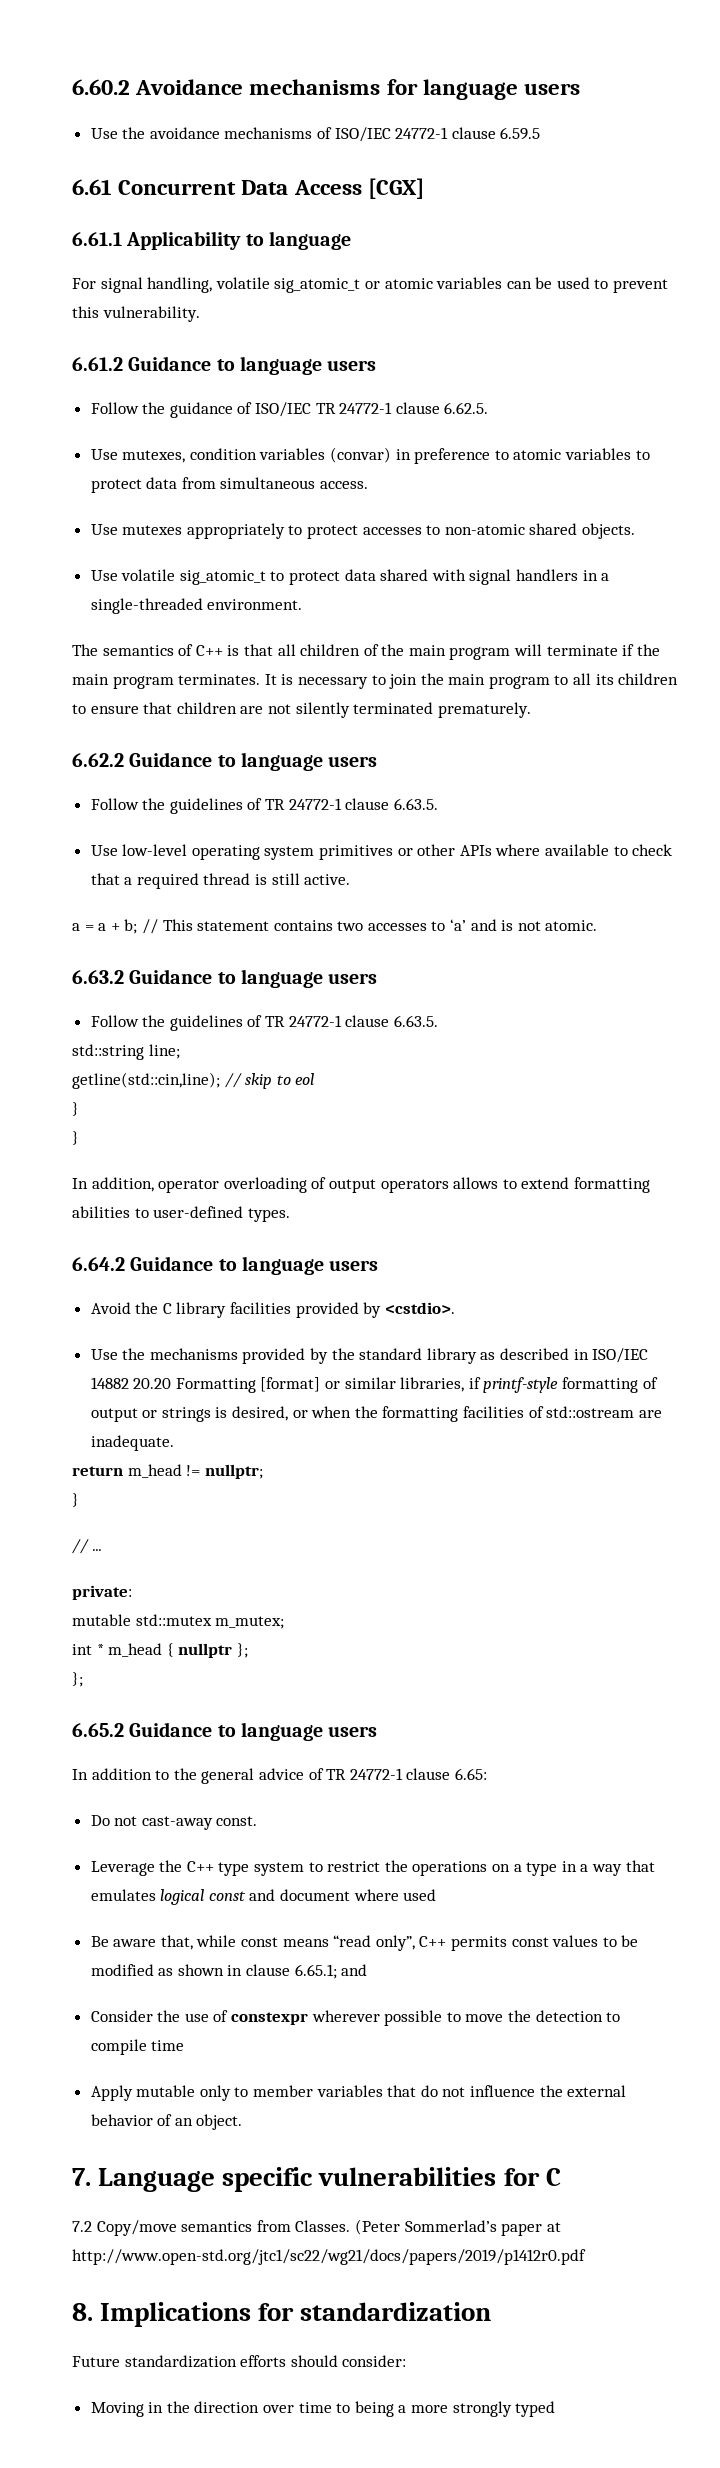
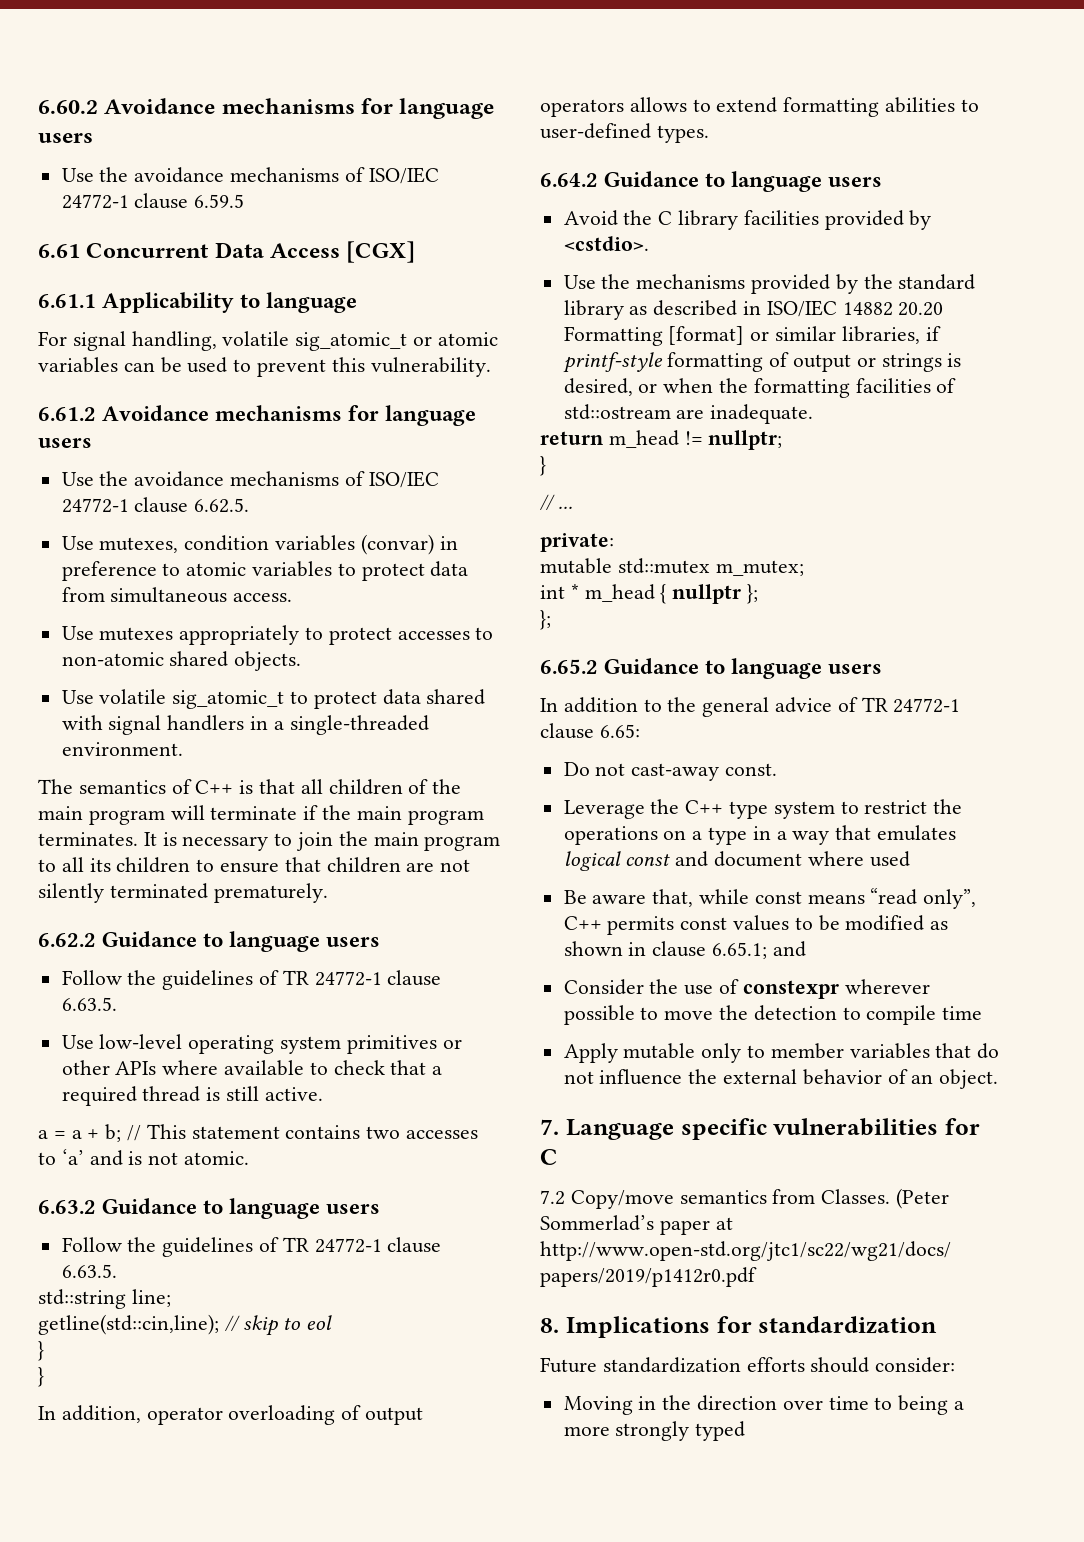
- 6.61.2 Guidance to language users
- Follow the guidance of ISO/IEC TR 24772-1 clause 6.62.5.
+ 6.61.2 Avoidance mechanisms for language users
+ Use the avoidance mechanisms of ISO/IEC 24772-1 clause 6.62.5.

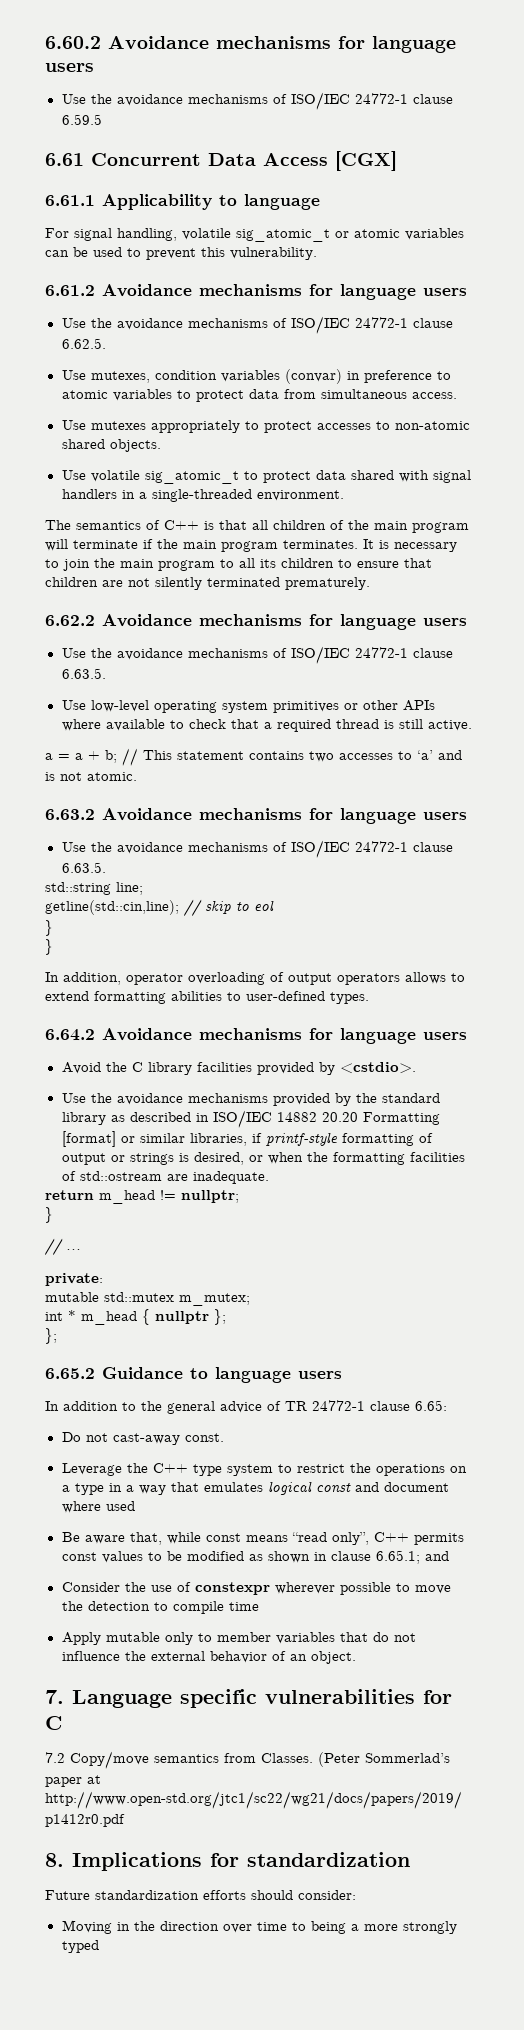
- 6.62.2 Guidance to language users
- Follow the guidelines of TR 24772-1 clause 6.63.5.
+ 6.62.2 Avoidance mechanisms for language users
+ Use the avoidance mechanisms of ISO/IEC 24772-1 clause 6.63.5.
- 6.63.2 Guidance to language users
- Follow the guidelines of TR 24772-1 clause 6.63.5.
+ 6.63.2 Avoidance mechanisms for language users
+ Use the avoidance mechanisms of ISO/IEC 24772-1 clause 6.63.5.
- 6.64.2 Guidance to language users
+ 6.64.2 Avoidance mechanisms for language users
- Use the mechanisms provided by the standard library as described in ISO/IEC 14882 20.20 Formatting [format] or similar libraries, if printf-style formatting of output or strings is desired, or when the formatting facilities of std::ostream are inadequate.
+ Use the avoidance mechanisms provided by the standard library as described in ISO/IEC 14882 20.20 Formatting [format] or similar libraries, if printf-style formatting of output or strings is desired, or when the formatting facilities of std::ostream are inadequate.

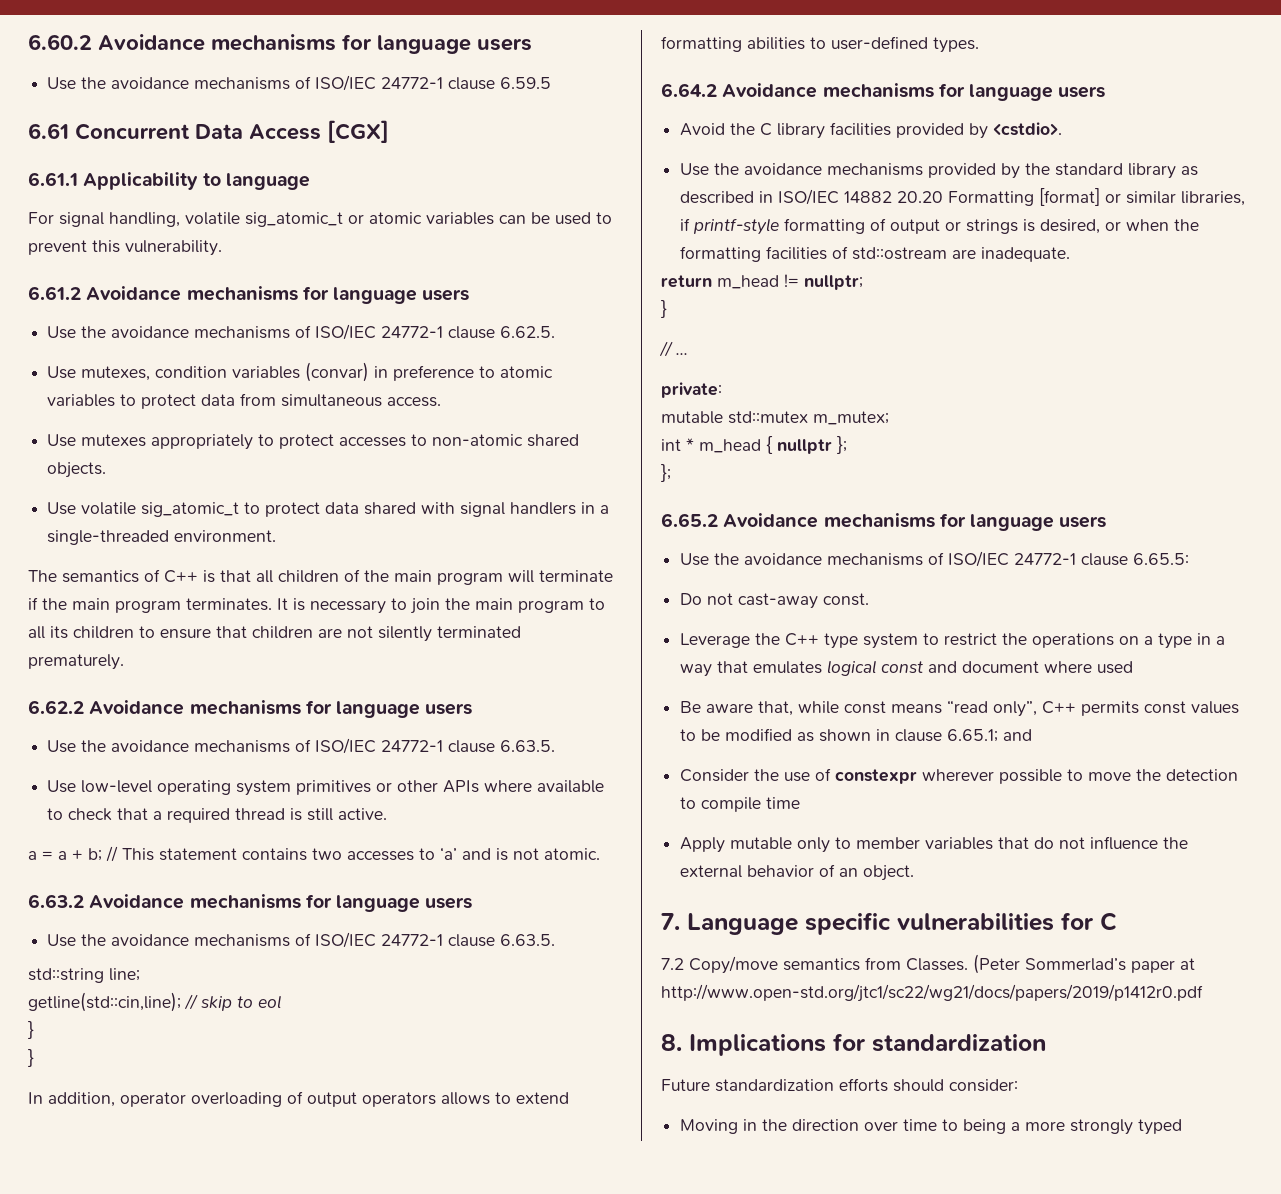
- 6.65.2 Guidance to language users
- In addition to the general advice of TR 24772-1 clause 6.65:
+ 6.65.2 Avoidance mechanisms for language users
+ Use the avoidance mechanisms of ISO/IEC 24772-1 clause 6.65.5:

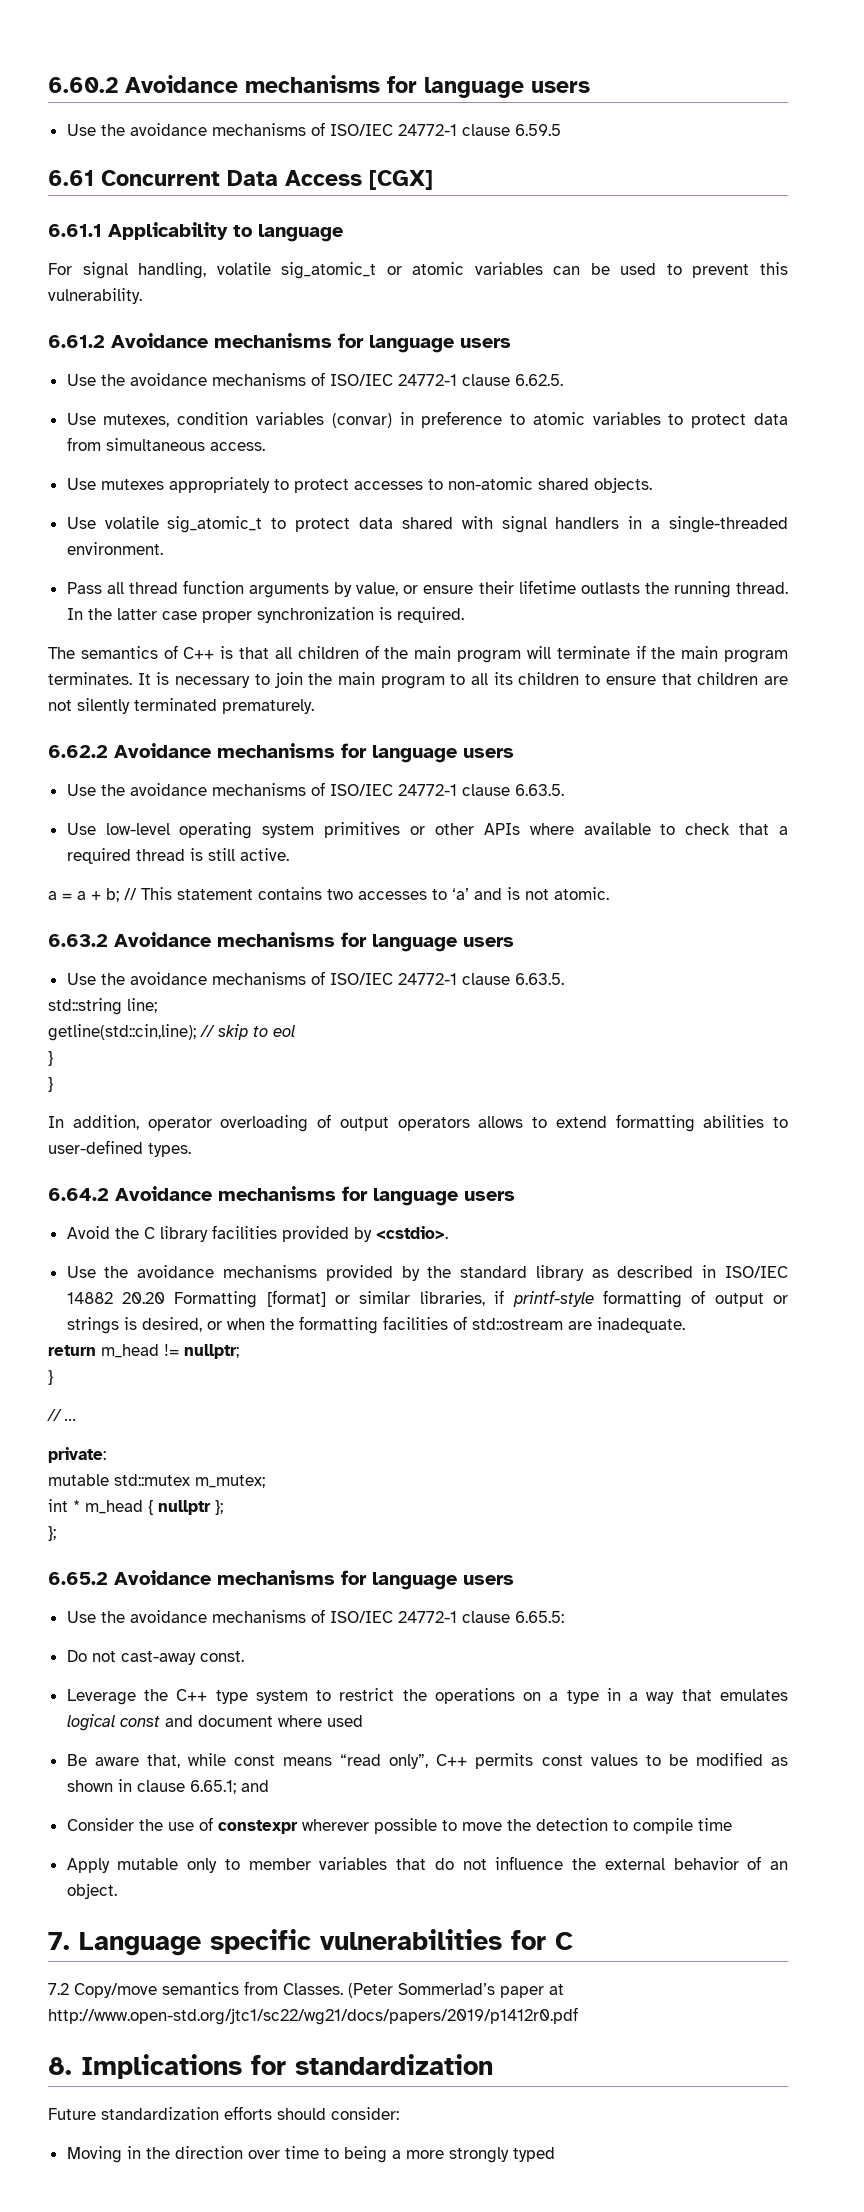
+ Pass all thread function arguments by value, or ensure their lifetime outlasts the running thread. In the latter case proper synchronization is required.

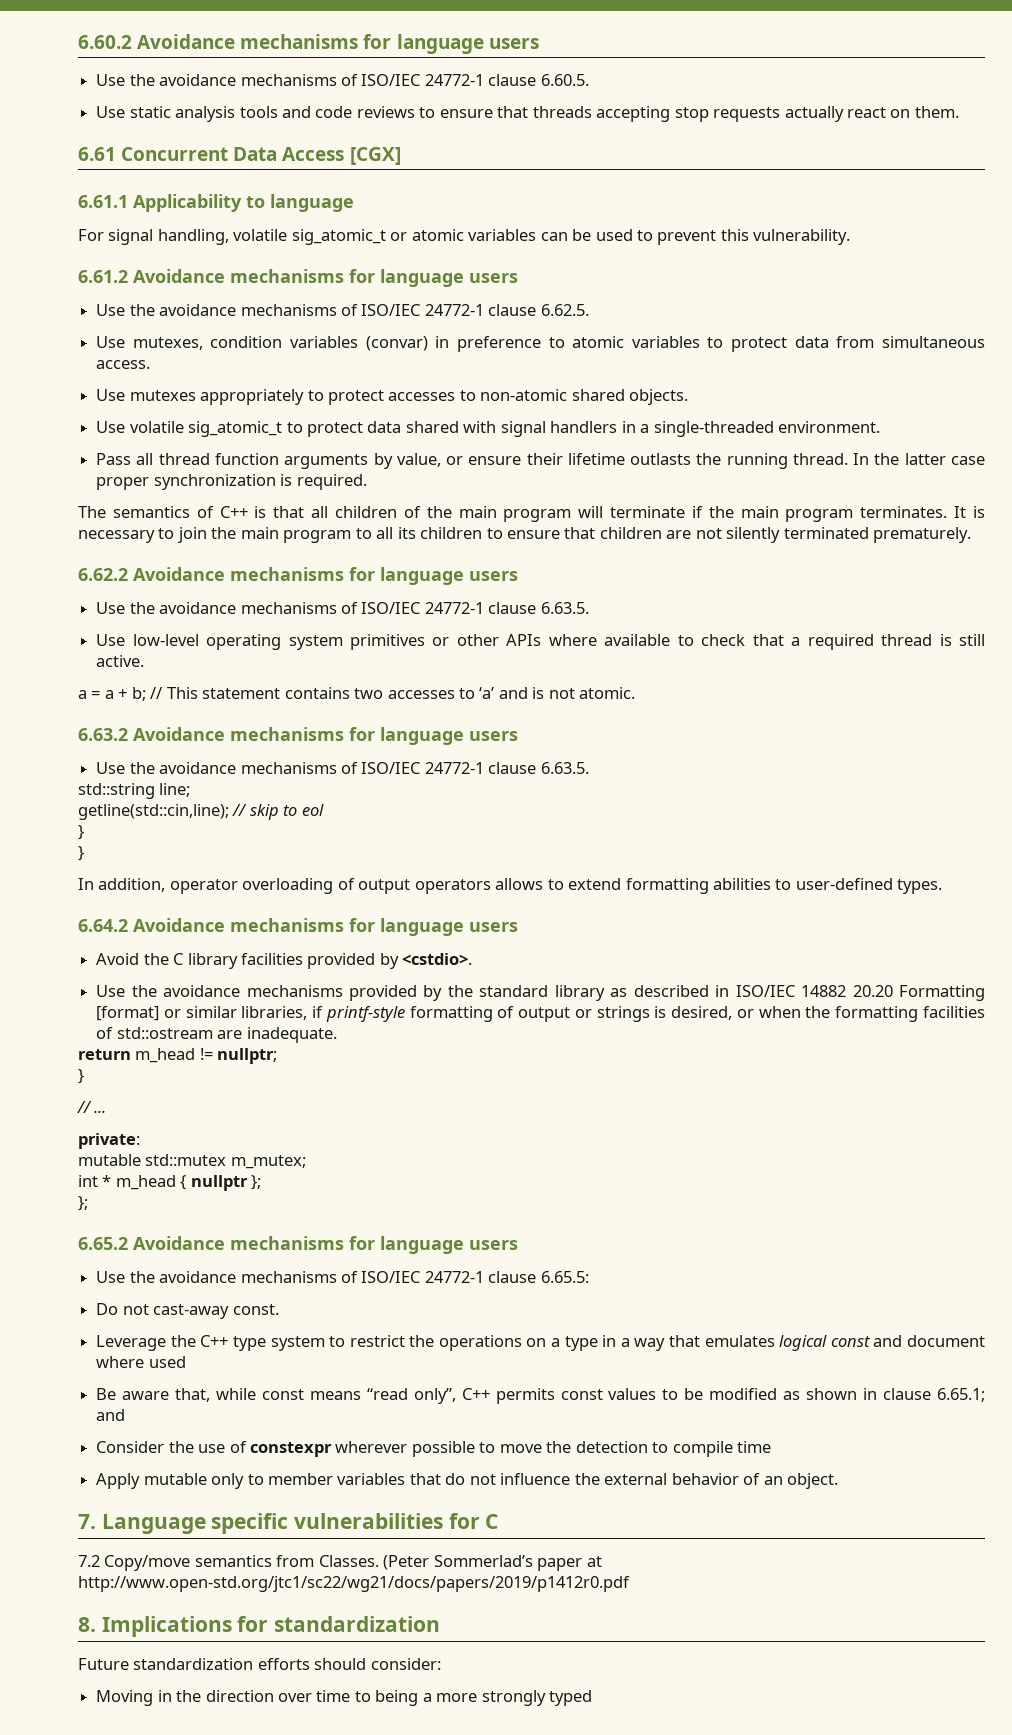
- Use the avoidance mechanisms of ISO/IEC 24772-1 clause 6.59.5
+ Use the avoidance mechanisms of ISO/IEC 24772-1 clause 6.60.5.
+ Use static analysis tools and code reviews to ensure that threads accepting stop requests actually react on them.

